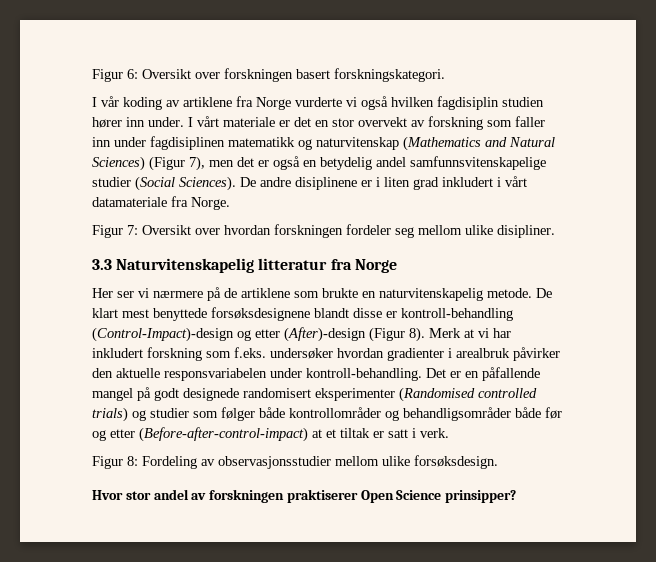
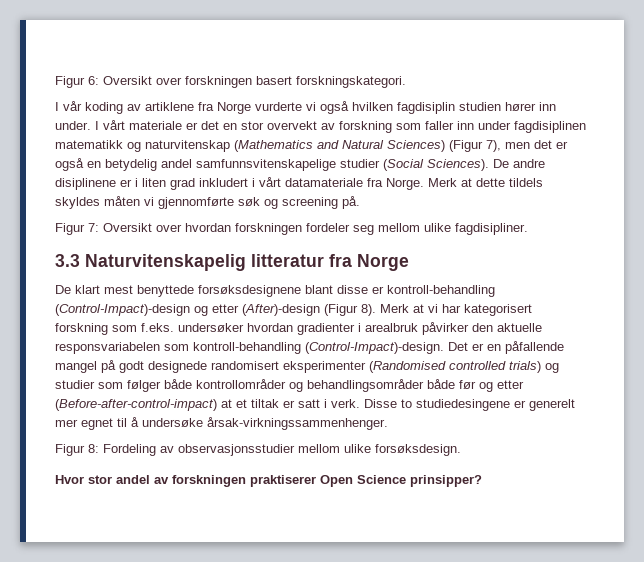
+ Merk at dette tildels skyldes måten vi gjennomførte søk og screening på.
- Figur 7: Oversikt over hvordan forskningen fordeler seg mellom ulike disipliner.
+ Figur 7: Oversikt over hvordan forskningen fordeler seg mellom ulike fagdisipliner.
- Her ser vi nærmere på de artiklene som brukte en naturvitenskapelig metode. De klart mest benyttede forsøksdesignene blandt disse er kontroll-behandling (Control-Impact)-design og etter (After)-design (Figur 8).
+ De klart mest benyttede forsøksdesignene blant disse er kontroll-behandling (Control-Impact)-design og etter (After)-design (Figur 8).
- Merk at vi har inkludert forskning som f.eks. undersøker hvordan gradienter i arealbruk påvirker den aktuelle responsvariabelen under kontroll-behandling.
+ Merk at vi har kategorisert forskning som f.eks. undersøker hvordan gradienter i arealbruk påvirker den aktuelle responsvariabelen som kontroll-behandling (Control-Impact)-design.
- Det er en påfallende mangel på godt designede randomisert eksperimenter (Randomised controlled trials) og studier som følger både kontrollområder og behandligsområder både før og etter (Before-after-control-impact) at et tiltak er satt i verk.
+ Det er en påfallende mangel på godt designede randomisert eksperimenter (Randomised controlled trials) og studier som følger både kontrollområder og behandlingsområder både før og etter (Before-after-control-impact) at et tiltak er satt i verk. Disse to studiedesingene er generelt mer egnet til å undersøke årsak-virkningssammenhenger.

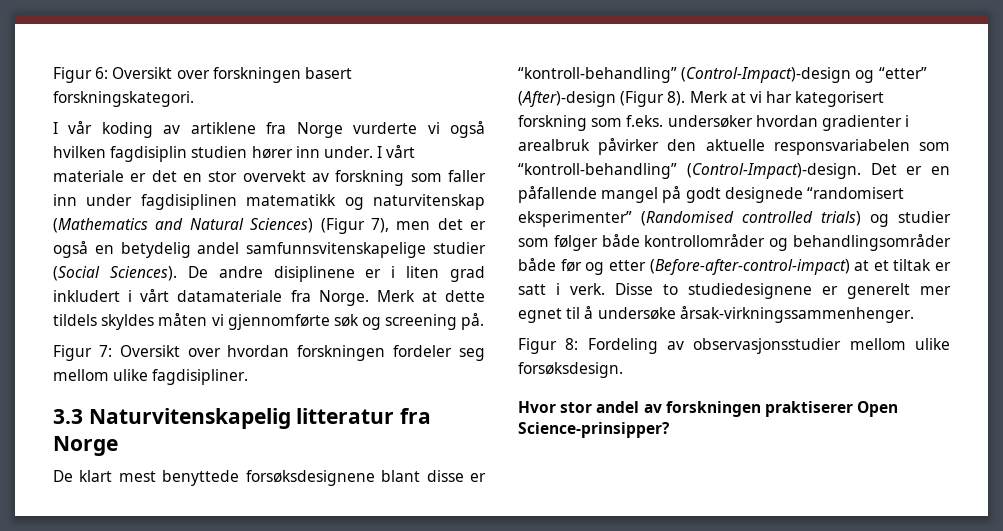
- De klart mest benyttede forsøksdesignene blant disse er kontroll-behandling (Control-Impact)-design og etter (After)-design (Figur 8).
+ De klart mest benyttede forsøksdesignene blant disse er “kontroll-behandling” (Control-Impact)-design og “etter” (After)-design (Figur 8).
- Merk at vi har kategorisert forskning som f.eks. undersøker hvordan gradienter i arealbruk påvirker den aktuelle responsvariabelen som kontroll-behandling (Control-Impact)-design.
+ Merk at vi har kategorisert forskning som f.eks. undersøker hvordan gradienter i arealbruk påvirker den aktuelle responsvariabelen som “kontroll-behandling” (Control-Impact)-design.
- Det er en påfallende mangel på godt designede randomisert eksperimenter (Randomised controlled trials) og studier som følger både kontrollområder og behandlingsområder både før og etter (Before-after-control-impact) at et tiltak er satt i verk.
+ Det er en påfallende mangel på godt designede “randomisert eksperimenter” (Randomised controlled trials) og studier som følger både kontrollområder og behandlingsområder både før og etter (Before-after-control-impact) at et tiltak er satt i verk.
- Disse to studiedesingene er generelt mer egnet til å undersøke årsak-virkningssammenhenger.
+ Disse to studiedesignene er generelt mer egnet til å undersøke årsak-virkningssammenhenger.
- Hvor stor andel av forskningen praktiserer Open Science prinsipper?
+ Hvor stor andel av forskningen praktiserer Open Science-prinsipper?

